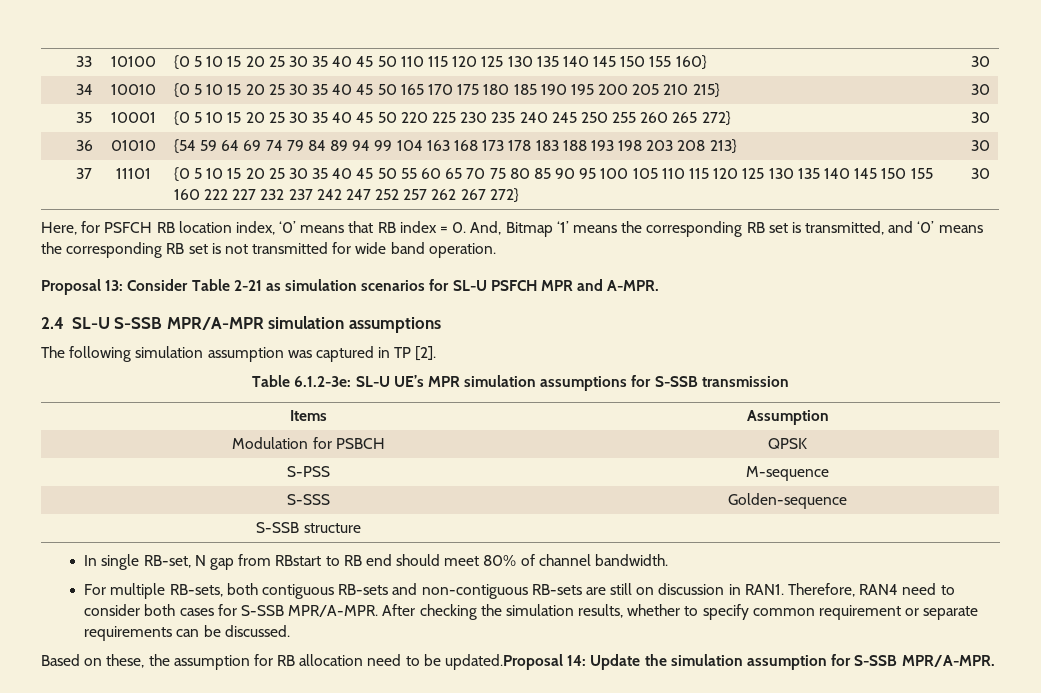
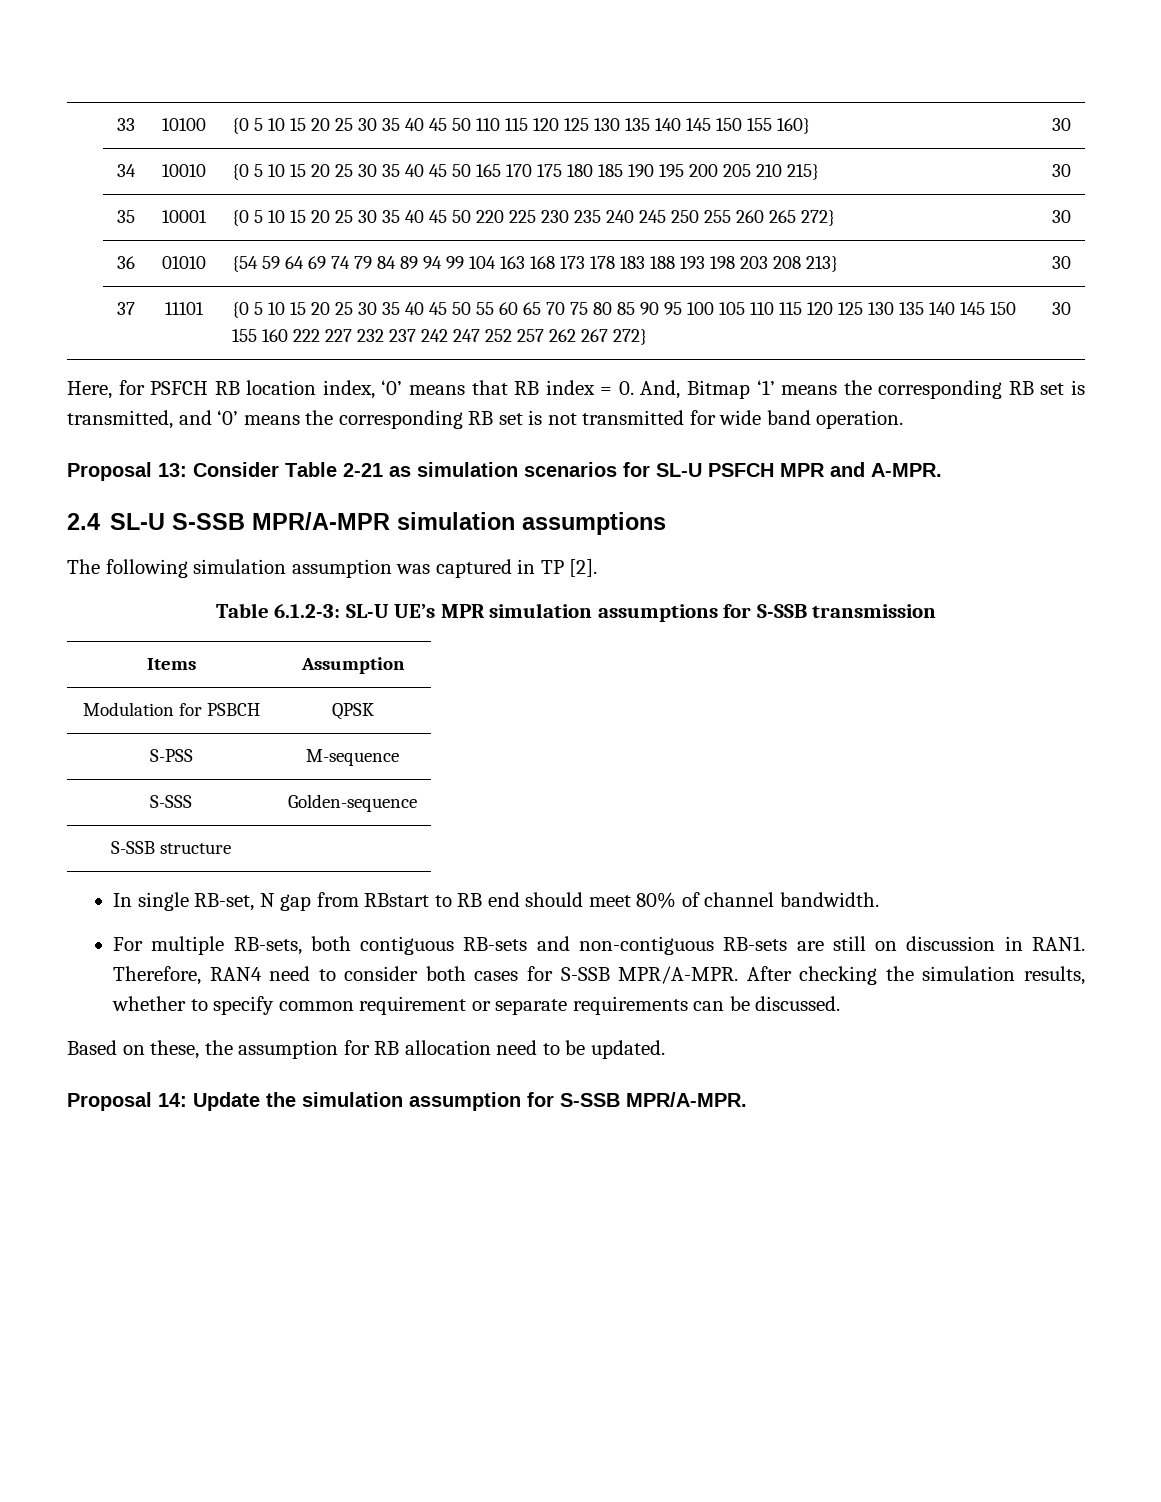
- Table 6.1.2-3e: SL-U UE’s MPR simulation assumptions for S-SSB transmission
+ Table 6.1.2-3: SL-U UE’s MPR simulation assumptions for S-SSB transmission
- Based on these, the assumption for RB allocation need to be updated.Proposal 14: Update the simulation assumption for S-SSB MPR/A-MPR.
+ Based on these, the assumption for RB allocation need to be updated.
+ Proposal 14: Update the simulation assumption for S-SSB MPR/A-MPR.

